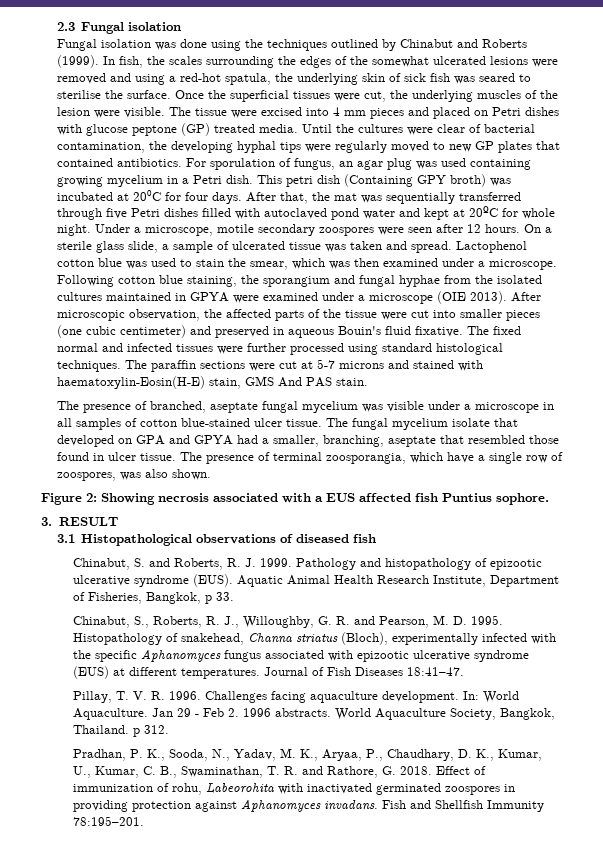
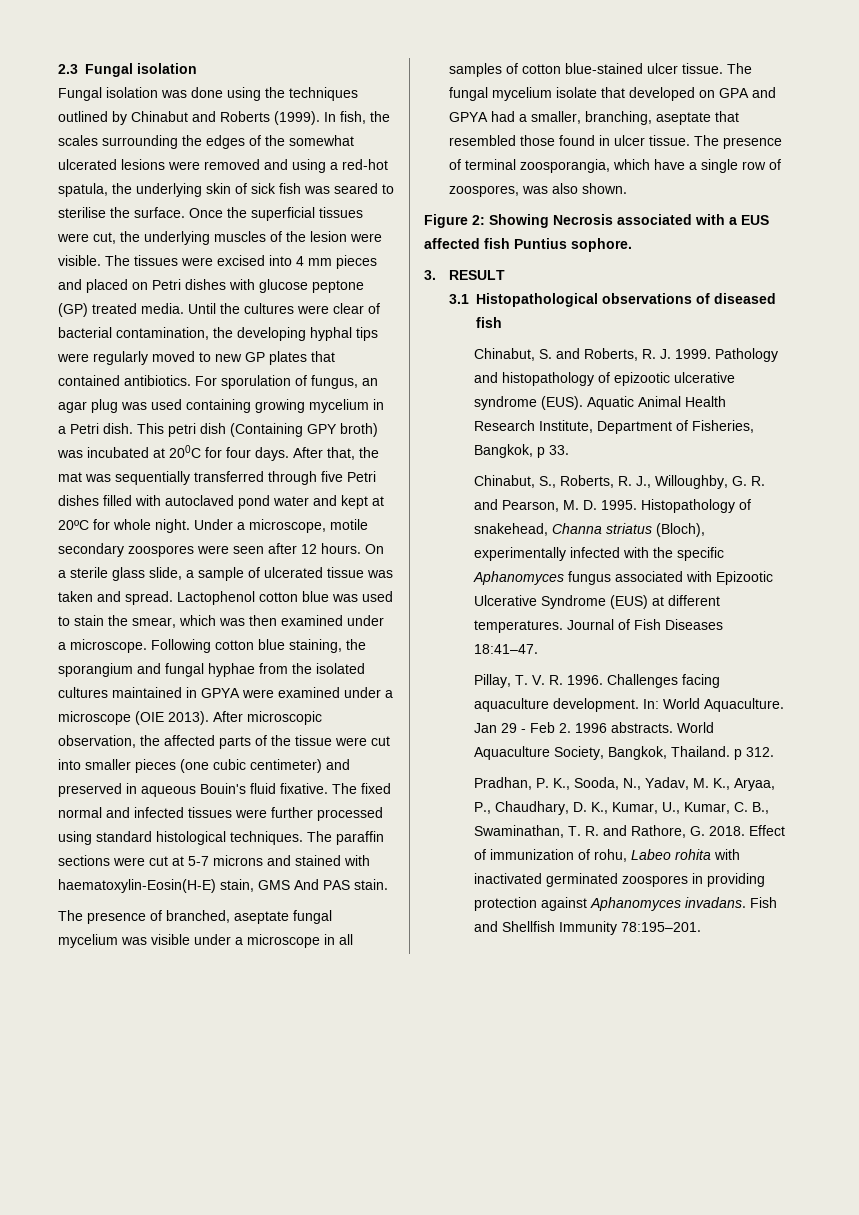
- The tissue were excised into 4 mm pieces and placed on Petri dishes with glucose peptone (GP) treated media.
+ The tissues were excised into 4 mm pieces and placed on Petri dishes with glucose peptone (GP) treated media.
- Figure 2: Showing necrosis associated with a EUS affected fish Puntius sophore.
+ Figure 2: Showing Necrosis associated with a EUS affected fish Puntius sophore.
- Histopathology of snakehead, Channa striatus (Bloch), experimentally infected with the specific Aphanomyces fungus associated with epizootic ulcerative syndrome (EUS) at different temperatures.
+ Histopathology of snakehead, Channa striatus (Bloch), experimentally infected with the specific Aphanomyces fungus associated with Epizootic Ulcerative Syndrome (EUS) at different temperatures.
- Effect of immunization of rohu, Labeorohita with inactivated germinated zoospores in providing protection against Aphanomyces invadans.
+ Effect of immunization of rohu, Labeo rohita with inactivated germinated zoospores in providing protection against Aphanomyces invadans.

